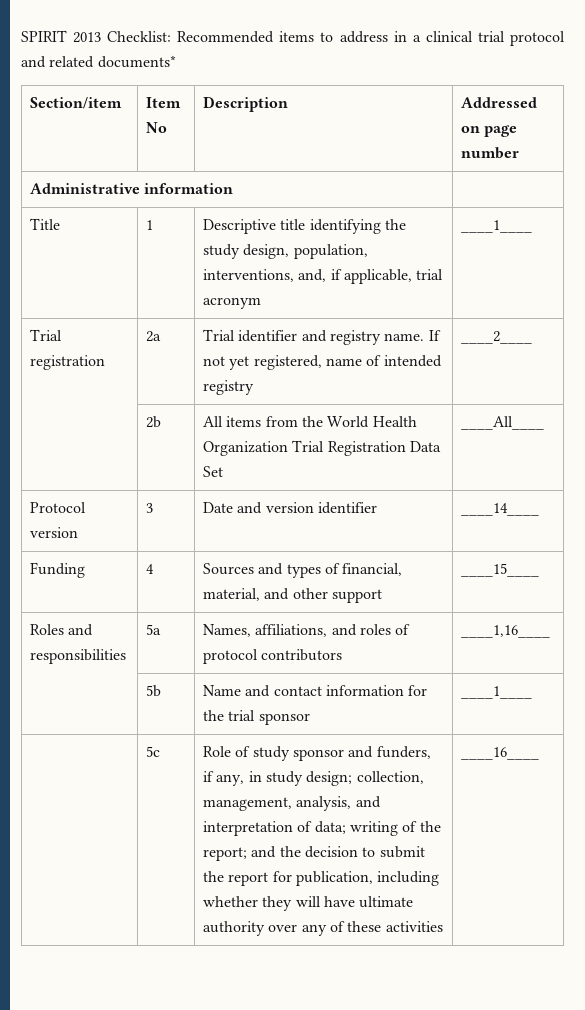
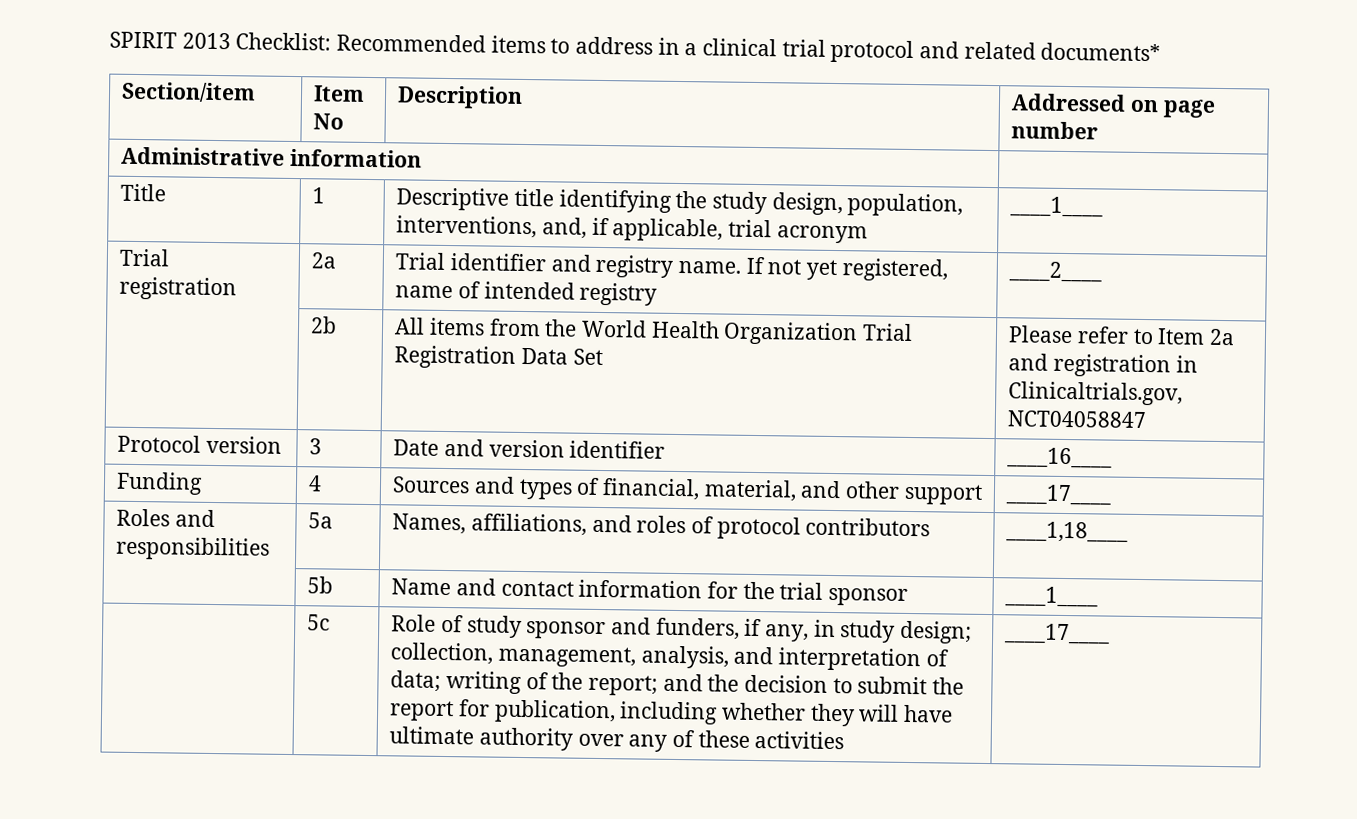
- | 2b | All items from the World Health Organization Trial Registration Data Set | ____All____
+ | 2b | All items from the World Health Organization Trial Registration Data Set | Please refer to Item 2a and registration in Clinicaltrials.gov, NCT04058847
- Protocol version | 3 | Date and version identifier | ____14____
+ Protocol version | 3 | Date and version identifier | ____16____
- Funding | 4 | Sources and types of financial, material, and other support | ____15____
+ Funding | 4 | Sources and types of financial, material, and other support | ____17____
- Roles and responsibilities | 5a | Names, affiliations, and roles of protocol contributors | ____1,16____
+ Roles and responsibilities | 5a | Names, affiliations, and roles of protocol contributors | ____1,18____
- Role of study sponsor and funders, if any, in study design; collection, management, analysis, and interpretation of data; writing of the report; and the decision to submit the report for publication, including whether they will have ultimate authority over any of these activities | ____16____
+ Role of study sponsor and funders, if any, in study design; collection, management, analysis, and interpretation of data; writing of the report; and the decision to submit the report for publication, including whether they will have ultimate authority over any of these activities | ____17____

